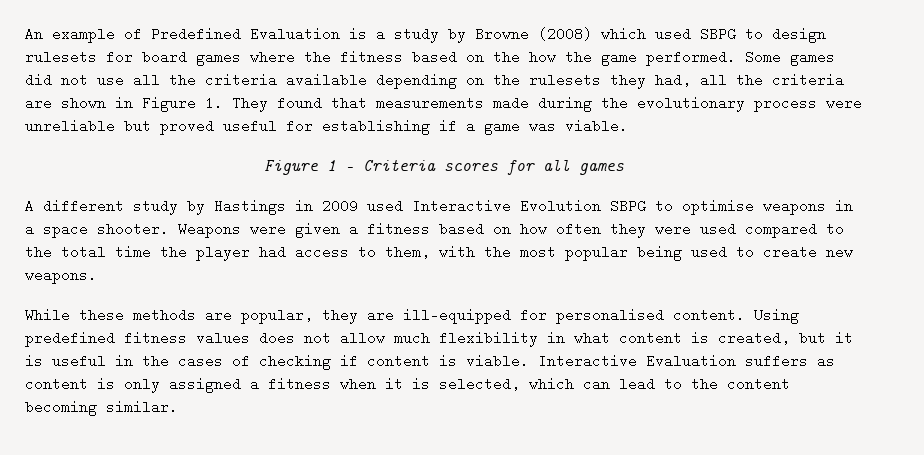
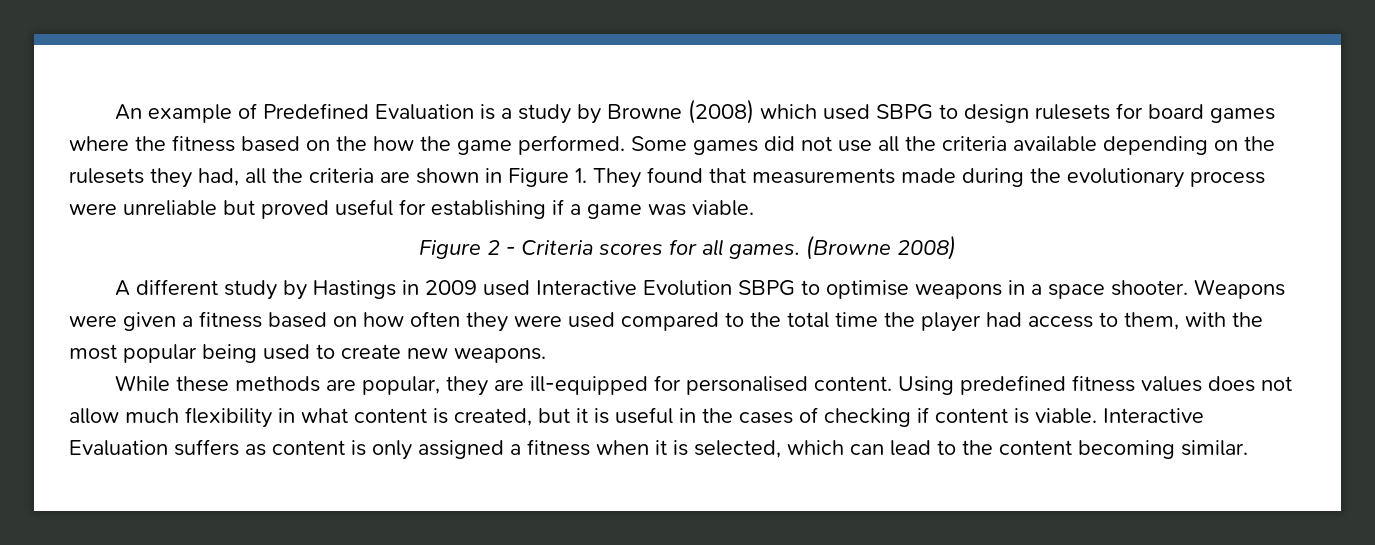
- Figure 1 - Criteria scores for all games
+ Figure 2 - Criteria scores for all games. (Browne 2008)

